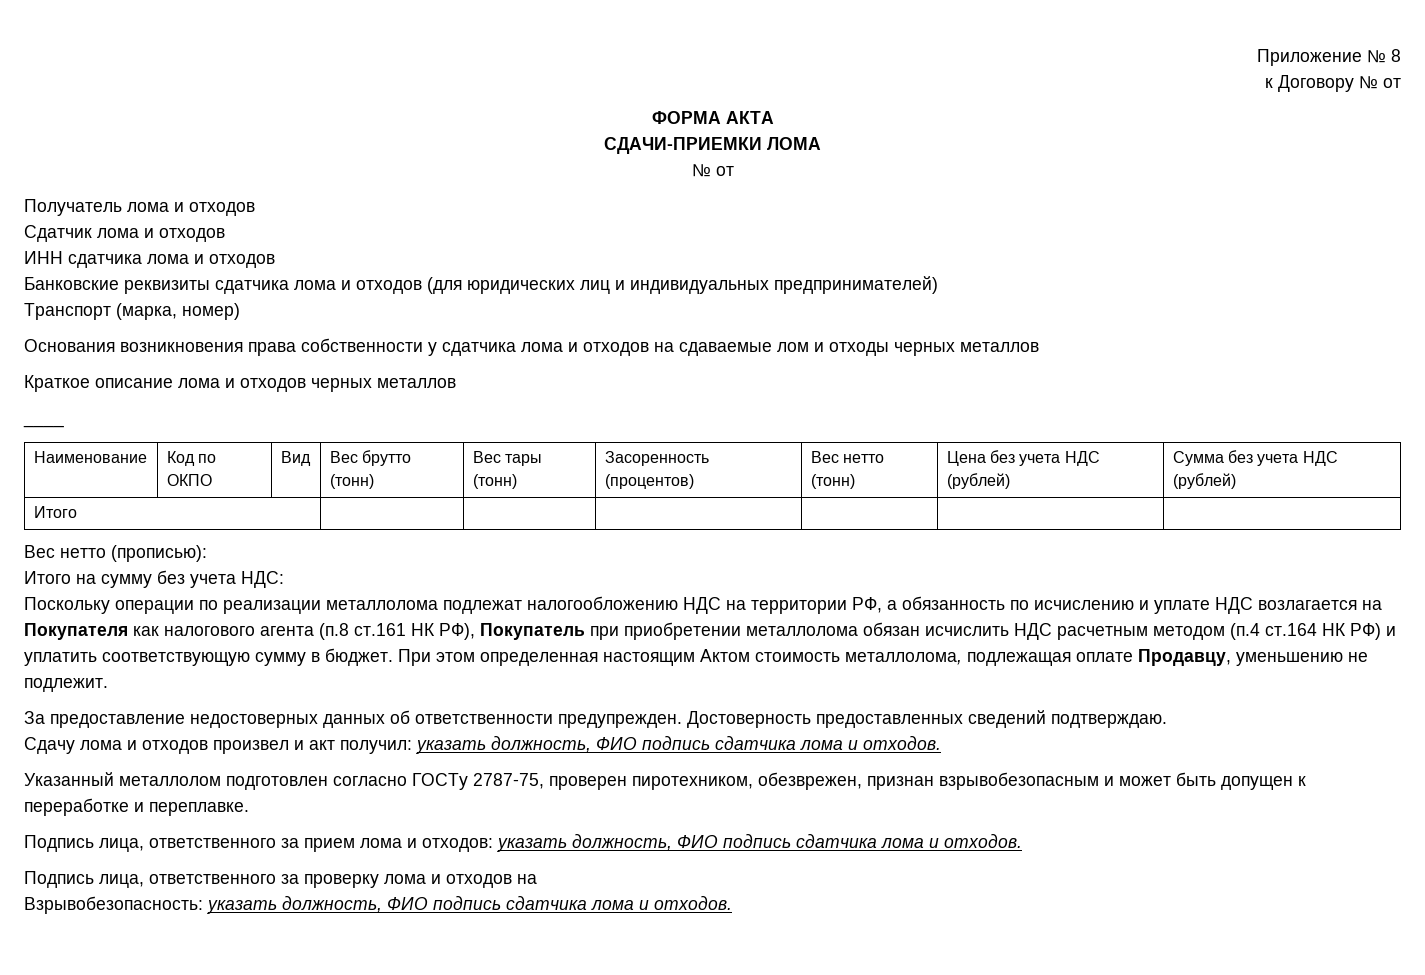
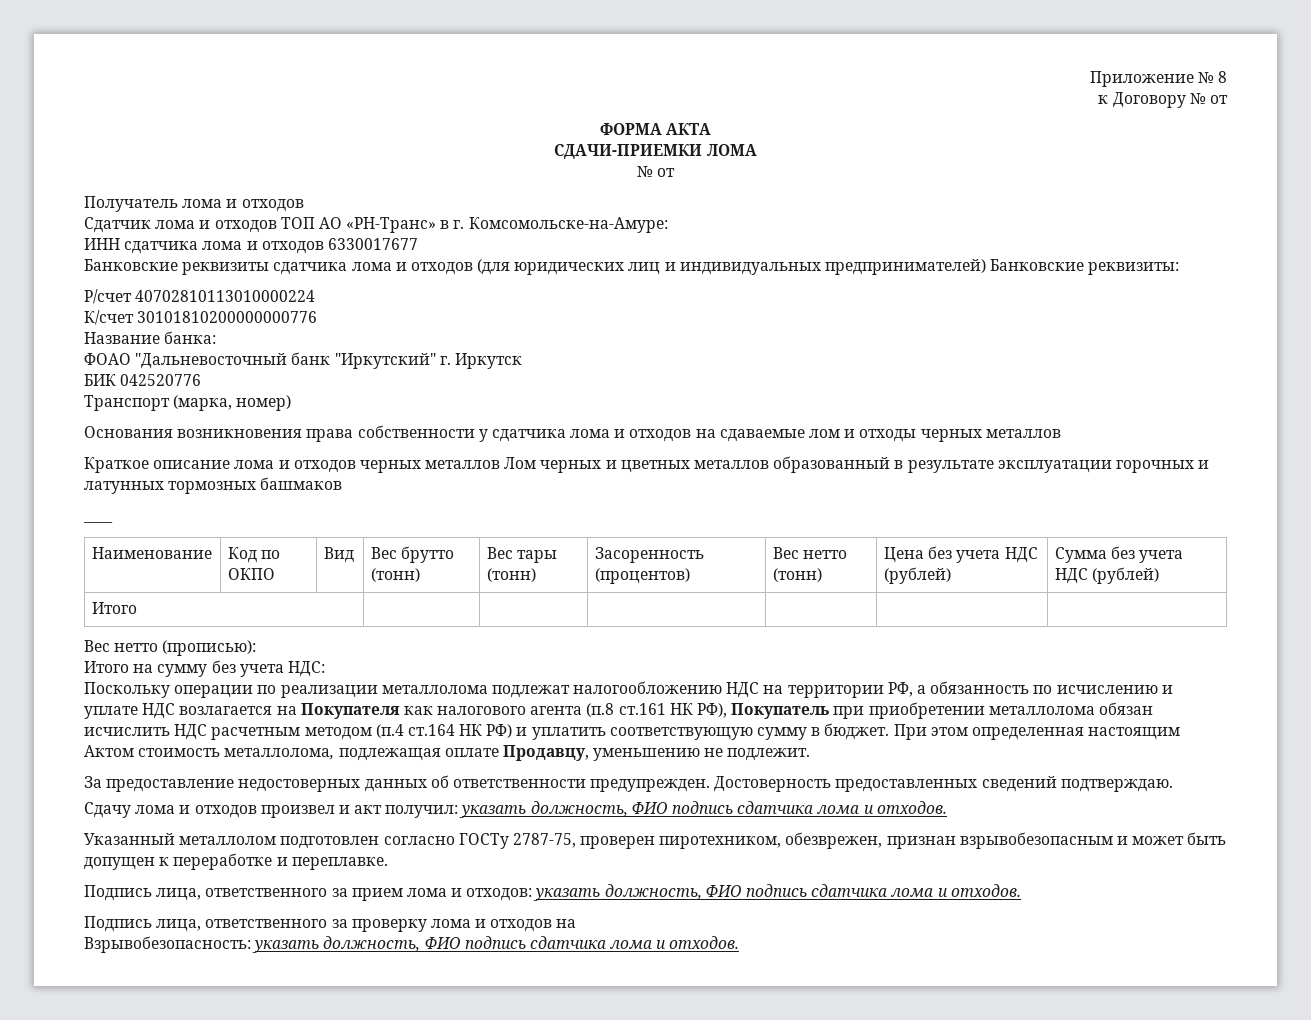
- Сдатчик лома и отходов
+ Сдатчик лома и отходов ТОП АО «РН-Транс» в г. Комсомольске-на-Амуре:
- ИНН сдатчика лома и отходов
+ ИНН сдатчика лома и отходов 6330017677
- Банковские реквизиты сдатчика лома и отходов (для юридических лиц и индивидуальных предпринимателей)
+ Банковские реквизиты сдатчика лома и отходов (для юридических лиц и индивидуальных предпринимателей) Банковские реквизиты:
+ Р/счет 40702810113010000224
+ К/счет 30101810200000000776
+ Название банка:
+ ФОАО "Дальневосточный банк "Иркутский" г. Иркутск
+ БИК 042520776
- Краткое описание лома и отходов черных металлов
+ Краткое описание лома и отходов черных металлов Лом черных и цветных металлов образованный в результате эксплуатации горочных и латунных тормозных башмаков

